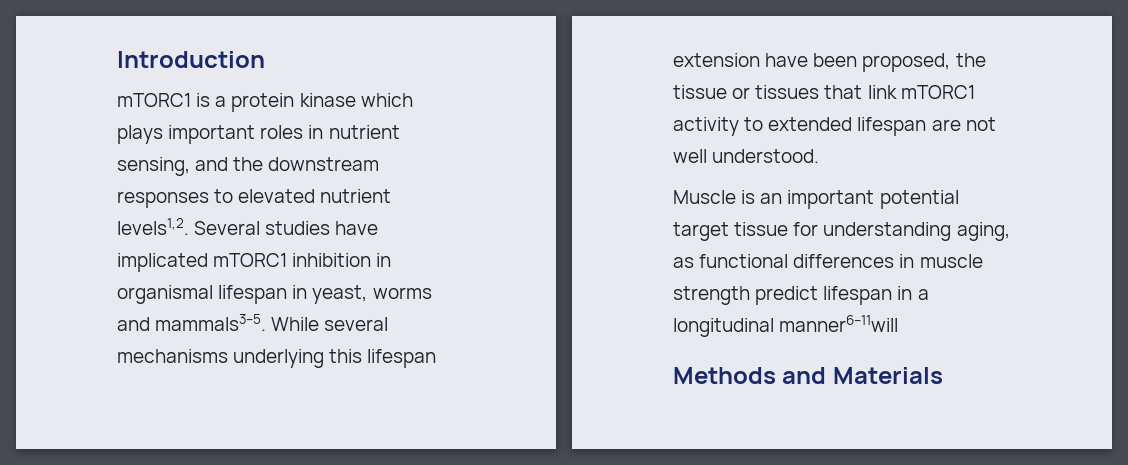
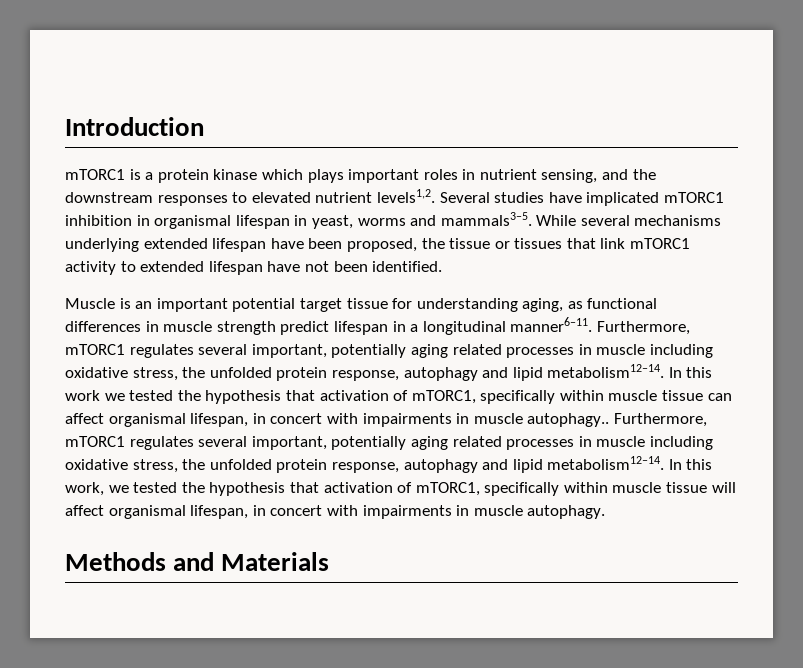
- While several mechanisms underlying this lifespan extension have been proposed, the tissue or tissues that link mTORC1 activity to extended lifespan are not well understood.
+ While several mechanisms underlying extended lifespan have been proposed, the tissue or tissues that link mTORC1 activity to extended lifespan have not been identified.
- Muscle is an important potential target tissue for understanding aging, as functional differences in muscle strength predict lifespan in a longitudinal manner6–11will
+ Muscle is an important potential target tissue for understanding aging, as functional differences in muscle strength predict lifespan in a longitudinal manner6–11. Furthermore, mTORC1 regulates several important, potentially aging related processes in muscle including oxidative stress, the unfolded protein response, autophagy and lipid metabolism12–14. In this work we tested the hypothesis that activation of mTORC1, specifically within muscle tissue can affect organismal lifespan, in concert with impairments in muscle autophagy.. Furthermore, mTORC1 regulates several important, potentially aging related processes in muscle including oxidative stress, the unfolded protein response, autophagy and lipid metabolism12–14. In this work, we tested the hypothesis that activation of mTORC1, specifically within muscle tissue will affect organismal lifespan, in concert with impairments in muscle autophagy.

